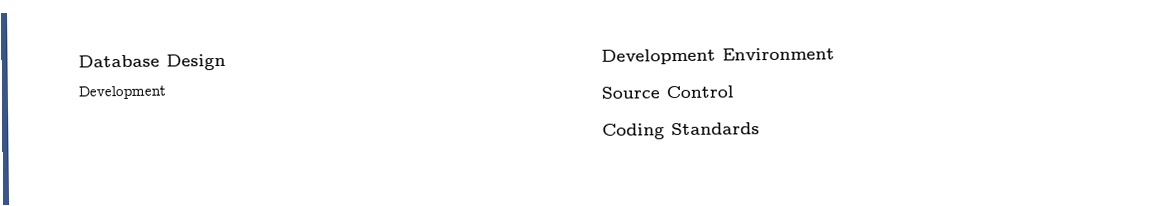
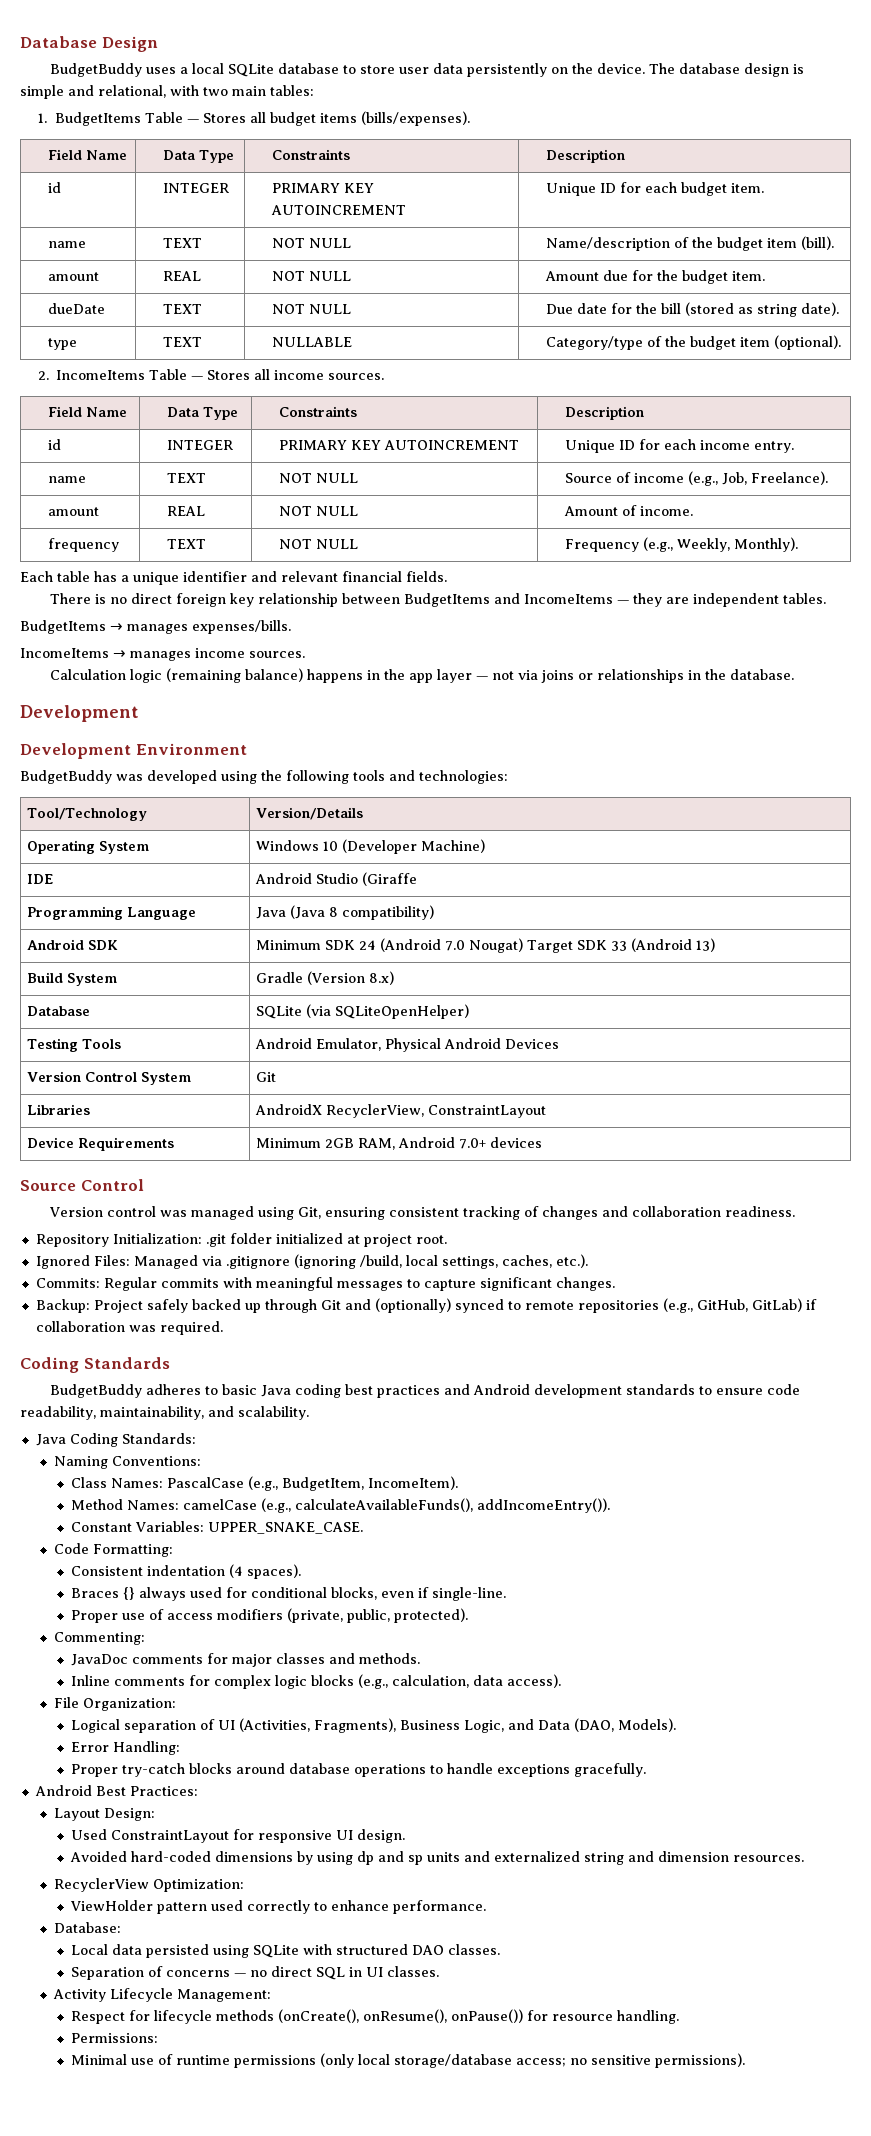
  Database Design
+ BudgetBuddy uses a local SQLite database to store user data persistently on the device. The database design is simple and relational, with two main tables:
+ 1. BudgetItems Table — Stores all budget items (bills/expenses).
+ Field Name | Data Type | Constraints | Description
+ id | INTEGER | PRIMARY KEY AUTOINCREMENT | Unique ID for each budget item.
+ name | TEXT | NOT NULL | Name/description of the budget item (bill).
+ amount | REAL | NOT NULL | Amount due for the budget item.
+ dueDate | TEXT | NOT NULL | Due date for the bill (stored as string date).
+ type | TEXT | NULLABLE | Category/type of the budget item (optional).
+ 2. IncomeItems Table — Stores all income sources.
+ Field Name | Data Type | Constraints | Description
+ id | INTEGER | PRIMARY KEY AUTOINCREMENT | Unique ID for each income entry.
+ name | TEXT | NOT NULL | Source of income (e.g., Job, Freelance).
+ amount | REAL | NOT NULL | Amount of income.
+ frequency | TEXT | NOT NULL | Frequency (e.g., Weekly, Monthly).
+ Each table has a unique identifier and relevant financial fields.
+ There is no direct foreign key relationship between BudgetItems and IncomeItems — they are independent tables.
+ BudgetItems → manages expenses/bills.
+ IncomeItems → manages income sources.
+ Calculation logic (remaining balance) happens in the app layer — not via joins or relationships in the database.
  Development
  Development Environment
+ BudgetBuddy was developed using the following tools and technologies:
+ Tool/Technology | Version/Details
+ Operating System | Windows 10 (Developer Machine)
+ IDE | Android Studio (Giraffe
+ Programming Language | Java (Java 8 compatibility)
+ Android SDK | Minimum SDK 24 (Android 7.0 Nougat) Target SDK 33 (Android 13)
+ Build System | Gradle (Version 8.x)
+ Database | SQLite (via SQLiteOpenHelper)
+ Testing Tools | Android Emulator, Physical Android Devices
+ Version Control System | Git
+ Libraries | AndroidX RecyclerView, ConstraintLayout
+ Device Requirements | Minimum 2GB RAM, Android 7.0+ devices
  Source Control
+ Version control was managed using Git, ensuring consistent tracking of changes and collaboration readiness.
+ Repository Initialization: .git folder initialized at project root.
+ Ignored Files: Managed via .gitignore (ignoring /build, local settings, caches, etc.).
+ Commits: Regular commits with meaningful messages to capture significant changes.
+ Backup: Project safely backed up through Git and (optionally) synced to remote repositories (e.g., GitHub, GitLab) if collaboration was required.
  Coding Standards
+ BudgetBuddy adheres to basic Java coding best practices and Android development standards to ensure code readability, maintainability, and scalability.
+ Java Coding Standards:
+ Naming Conventions:
+ Class Names: PascalCase (e.g., BudgetItem, IncomeItem).
+ Method Names: camelCase (e.g., calculateAvailableFunds(), addIncomeEntry()).
+ Constant Variables: UPPER_SNAKE_CASE.
+ Code Formatting:
+ Consistent indentation (4 spaces).
+ Braces {} always used for conditional blocks, even if single-line.
+ Proper use of access modifiers (private, public, protected).
+ Commenting:
+ JavaDoc comments for major classes and methods.
+ Inline comments for complex logic blocks (e.g., calculation, data access).
+ File Organization:
+ Logical separation of UI (Activities, Fragments), Business Logic, and Data (DAO, Models).
+ Error Handling:
+ Proper try-catch blocks around database operations to handle exceptions gracefully.
+ Android Best Practices:
+ Layout Design:
+ Used ConstraintLayout for responsive UI design.
+ Avoided hard-coded dimensions by using dp and sp units and externalized string and dimension resources.
+ RecyclerView Optimization:
+ ViewHolder pattern used correctly to enhance performance.
+ Database:
+ Local data persisted using SQLite with structured DAO classes.
+ Separation of concerns — no direct SQL in UI classes.
+ Activity Lifecycle Management:
+ Respect for lifecycle methods (onCreate(), onResume(), onPause()) for resource handling.
+ Permissions:
+ Minimal use of runtime permissions (only local storage/database access; no sensitive permissions).

